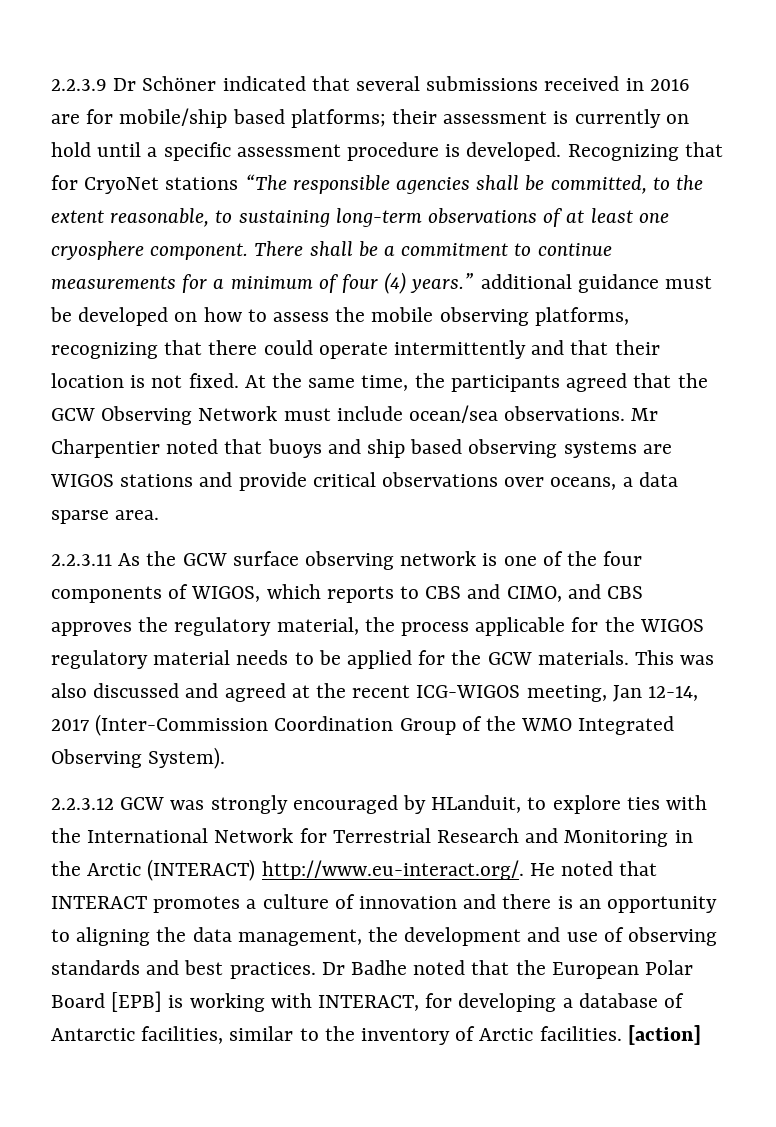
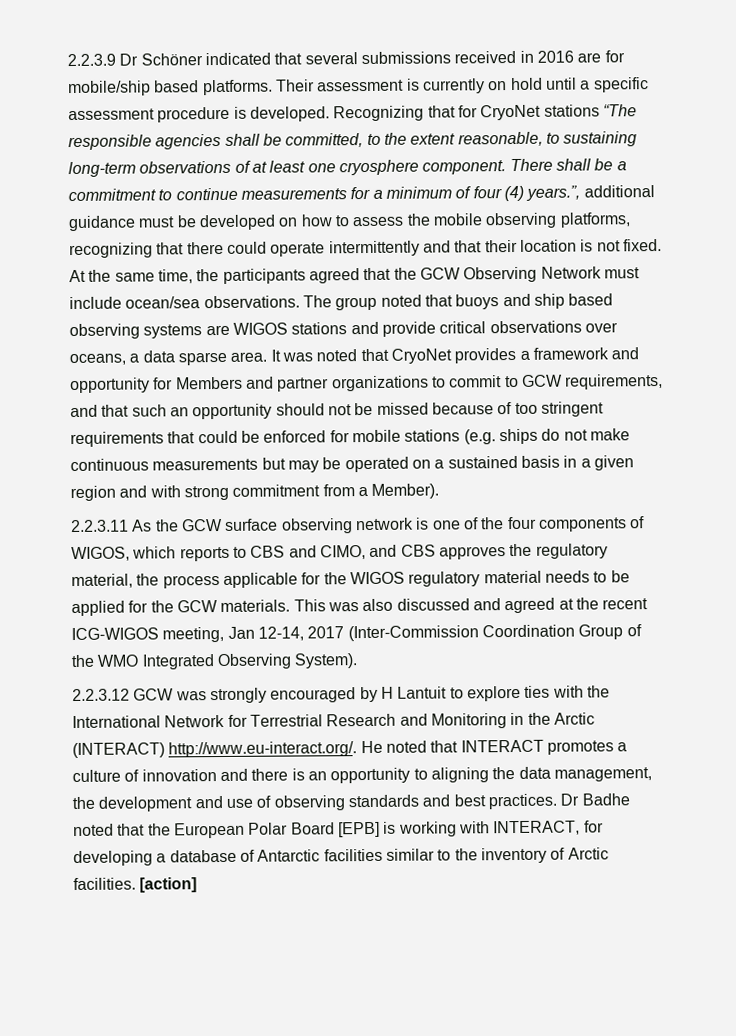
- 2.2.3.9 Dr Schöner indicated that several submissions received in 2016 are for mobile/ship based platforms; their assessment is currently on hold until a specific assessment procedure is developed.
+ 2.2.3.9 Dr Schöner indicated that several submissions received in 2016 are for mobile/ship based platforms. Their assessment is currently on hold until a specific assessment procedure is developed.
- There shall be a commitment to continue measurements for a minimum of four (4) years.” additional guidance must be developed on how to assess the mobile observing platforms, recognizing that there could operate intermittently and that their location is not fixed.
+ There shall be a commitment to continue measurements for a minimum of four (4) years.”, additional guidance must be developed on how to assess the mobile observing platforms, recognizing that there could operate intermittently and that their location is not fixed.
- Mr Charpentier noted that buoys and ship based observing systems are WIGOS stations and provide critical observations over oceans, a data sparse area.
+ The group noted that buoys and ship based observing systems are WIGOS stations and provide critical observations over oceans, a data sparse area. It was noted that CryoNet provides a framework and opportunity for Members and partner organizations to commit to GCW requirements, and that such an opportunity should not be missed because of too stringent requirements that could be enforced for mobile stations (e.g. ships do not make continuous measurements but may be operated on a sustained basis in a given region and with strong commitment from a Member).
- 2.2.3.12 GCW was strongly encouraged by HLanduit, to explore ties with the International Network for Terrestrial Research and Monitoring in the Arctic (INTERACT) http://www.eu-interact.org/. He noted that INTERACT promotes a culture of innovation and there is an opportunity to aligning the data management, the development and use of observing standards and best practices.
+ 2.2.3.12 GCW was strongly encouraged by H Lantuit to explore ties with the International Network for Terrestrial Research and Monitoring in the Arctic (INTERACT) http://www.eu-interact.org/. He noted that INTERACT promotes a culture of innovation and there is an opportunity to aligning the data management, the development and use of observing standards and best practices.
- Dr Badhe noted that the European Polar Board [EPB] is working with INTERACT, for developing a database of Antarctic facilities, similar to the inventory of Arctic facilities.
+ Dr Badhe noted that the European Polar Board [EPB] is working with INTERACT, for developing a database of Antarctic facilities similar to the inventory of Arctic facilities.

